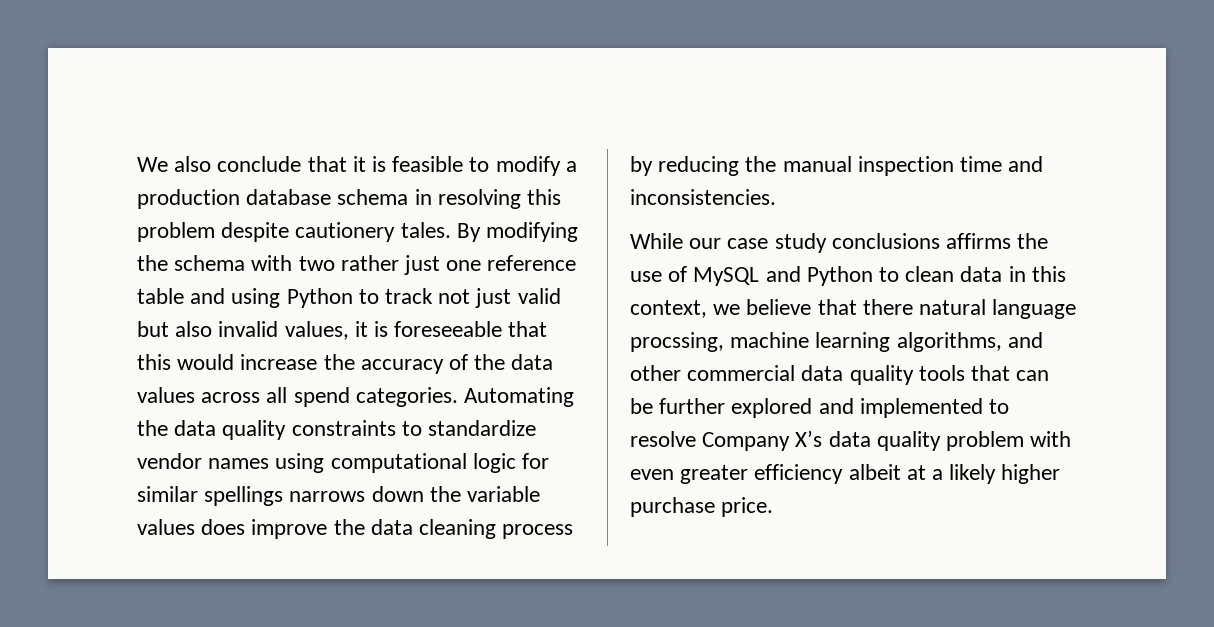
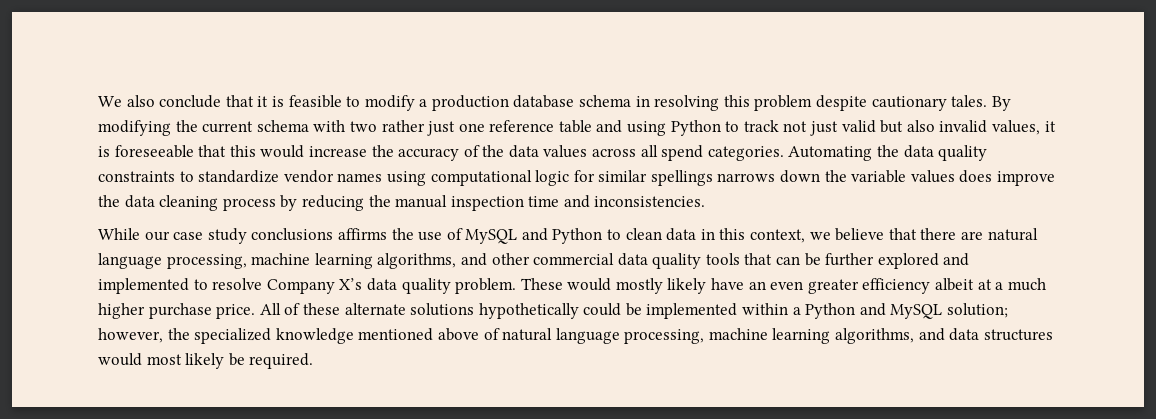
- We also conclude that it is feasible to modify a production database schema in resolving this problem despite cautionery tales.
+ We also conclude that it is feasible to modify a production database schema in resolving this problem despite cautionary tales.
- By modifying the schema with two rather just one reference table and using Python to track not just valid but also invalid values, it is foreseeable that this would increase the accuracy of the data values across all spend categories.
+ By modifying the current schema with two rather just one reference table and using Python to track not just valid but also invalid values, it is foreseeable that this would increase the accuracy of the data values across all spend categories.
- While our case study conclusions affirms the use of MySQL and Python to clean data in this context, we believe that there natural language procssing, machine learning algorithms, and other commercial data quality tools that can be further explored and implemented to resolve Company X’s data quality problem with even greater efficiency albeit at a likely higher purchase price.
+ While our case study conclusions affirms the use of MySQL and Python to clean data in this context, we believe that there are natural language processing, machine learning algorithms, and other commercial data quality tools that can be further explored and implemented to resolve Company X’s data quality problem. These would mostly likely have an even greater efficiency albeit at a much higher purchase price.
+ All of these alternate solutions hypothetically could be implemented within a Python and MySQL solution; however, the specialized knowledge mentioned above of natural language processing, machine learning algorithms, and data structures would most likely be required.

